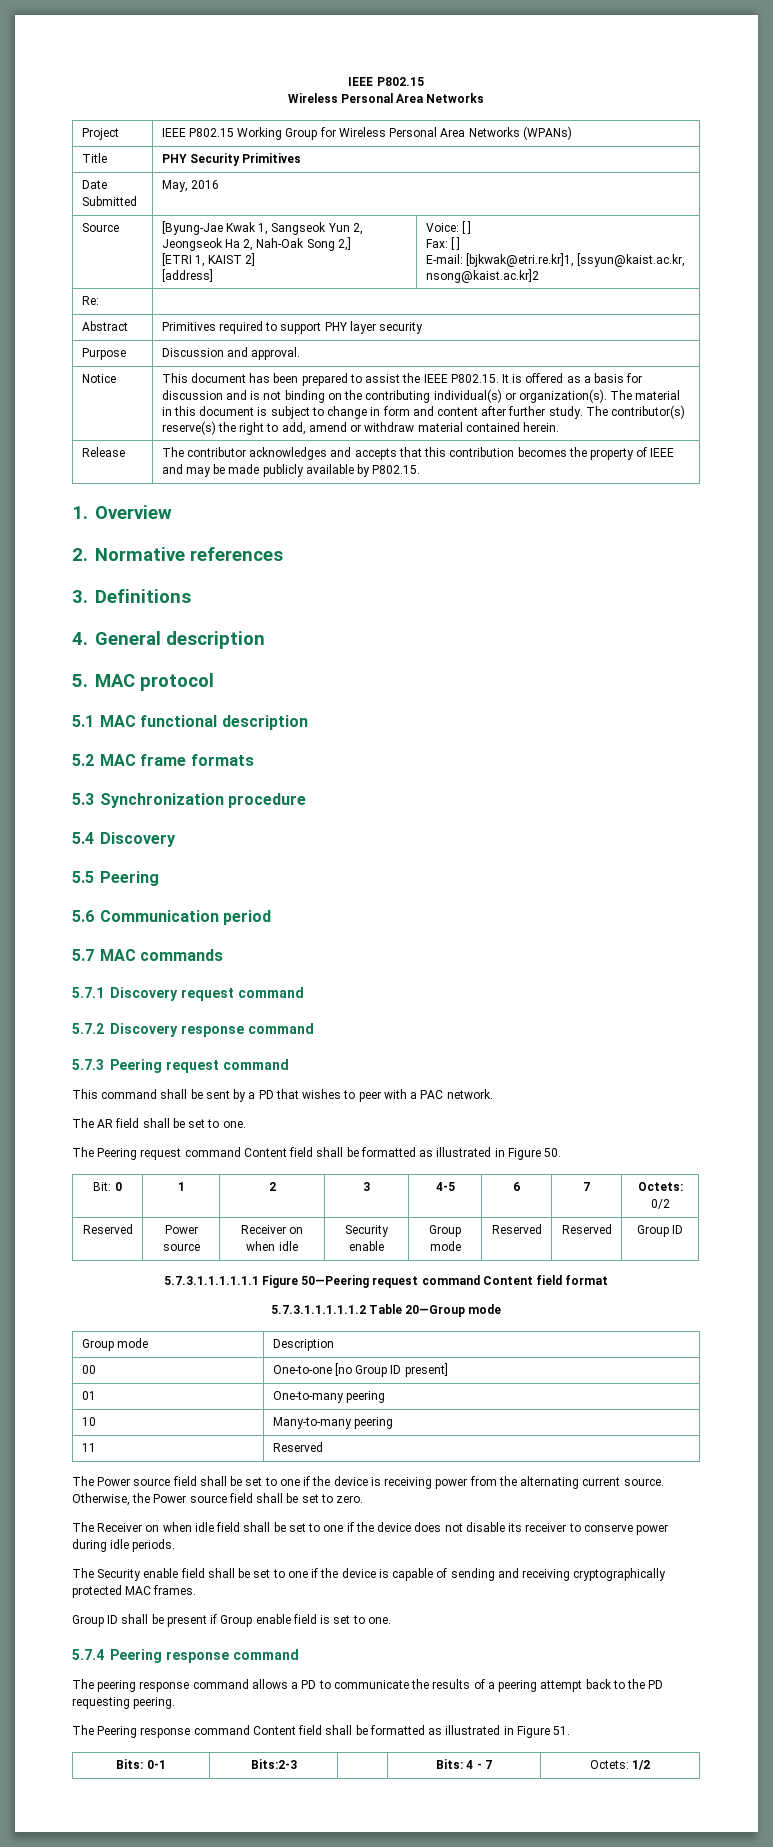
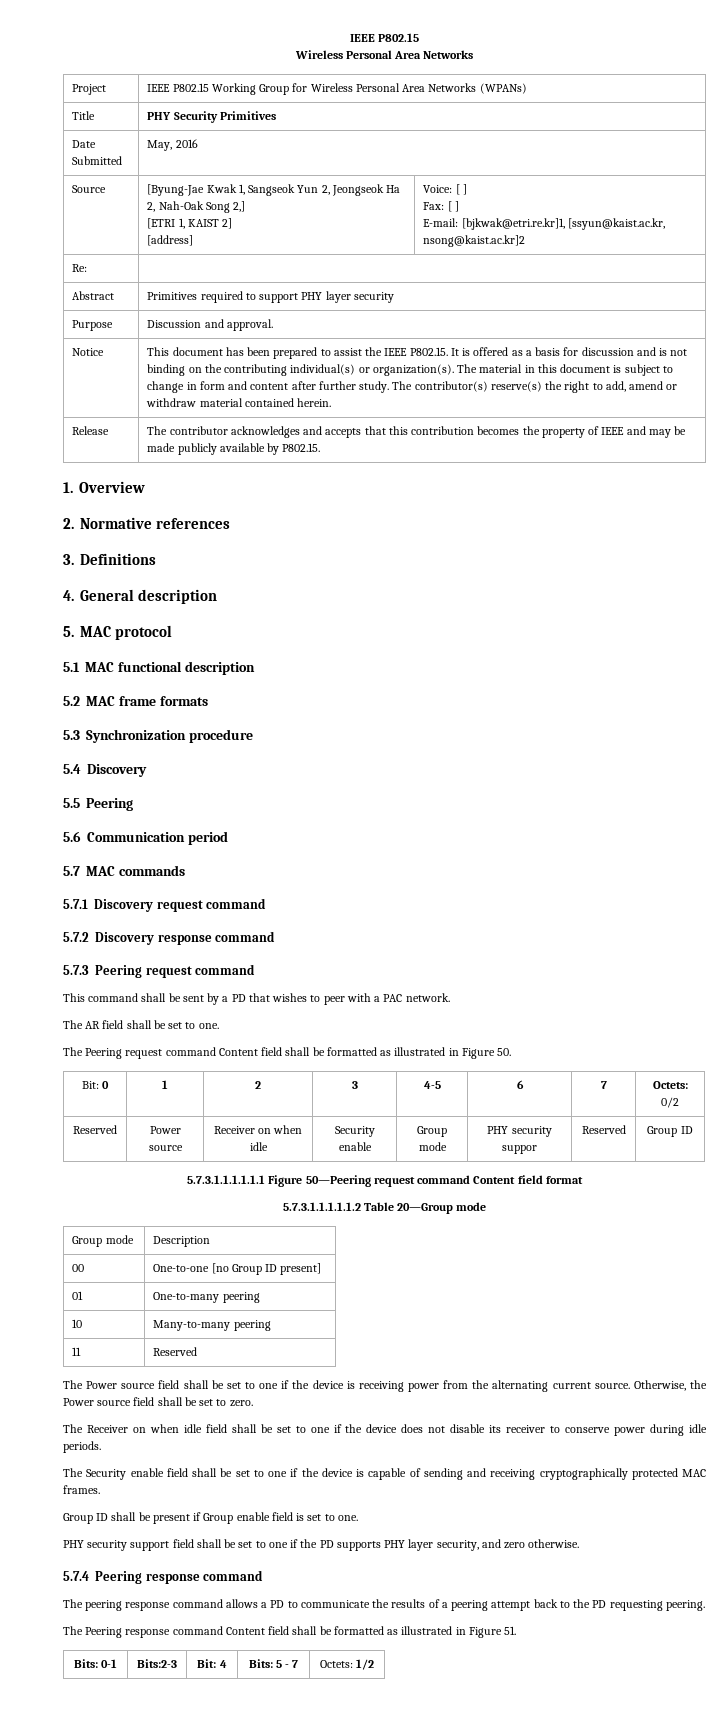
- Reserved | Power source | Receiver on when idle | Security enable | Group mode | Reserved | Reserved | Group ID
+ Reserved | Power source | Receiver on when idle | Security enable | Group mode | PHY security suppor | Reserved | Group ID
+ PHY security support field shall be set to one if the PD supports PHY layer security, and zero otherwise.
- Bits: 0-1 | Bits:2-3 | | Bits: 4 - 7 | Octets: 1/2
+ Bits: 0-1 | Bits:2-3 | Bit: 4 | Bits: 5 - 7 | Octets: 1/2

